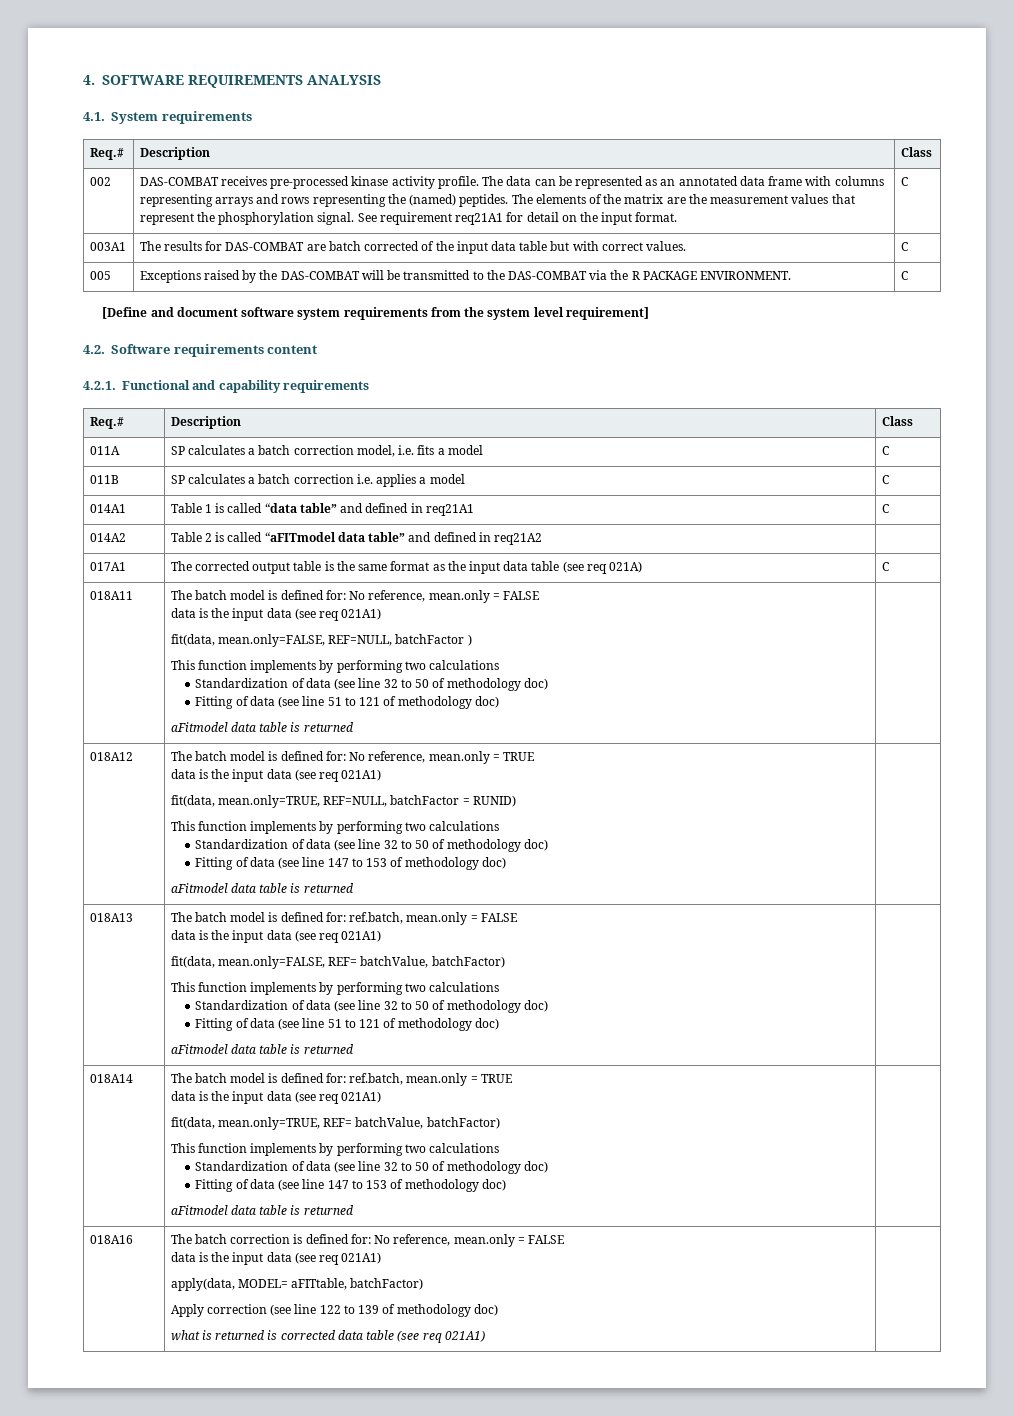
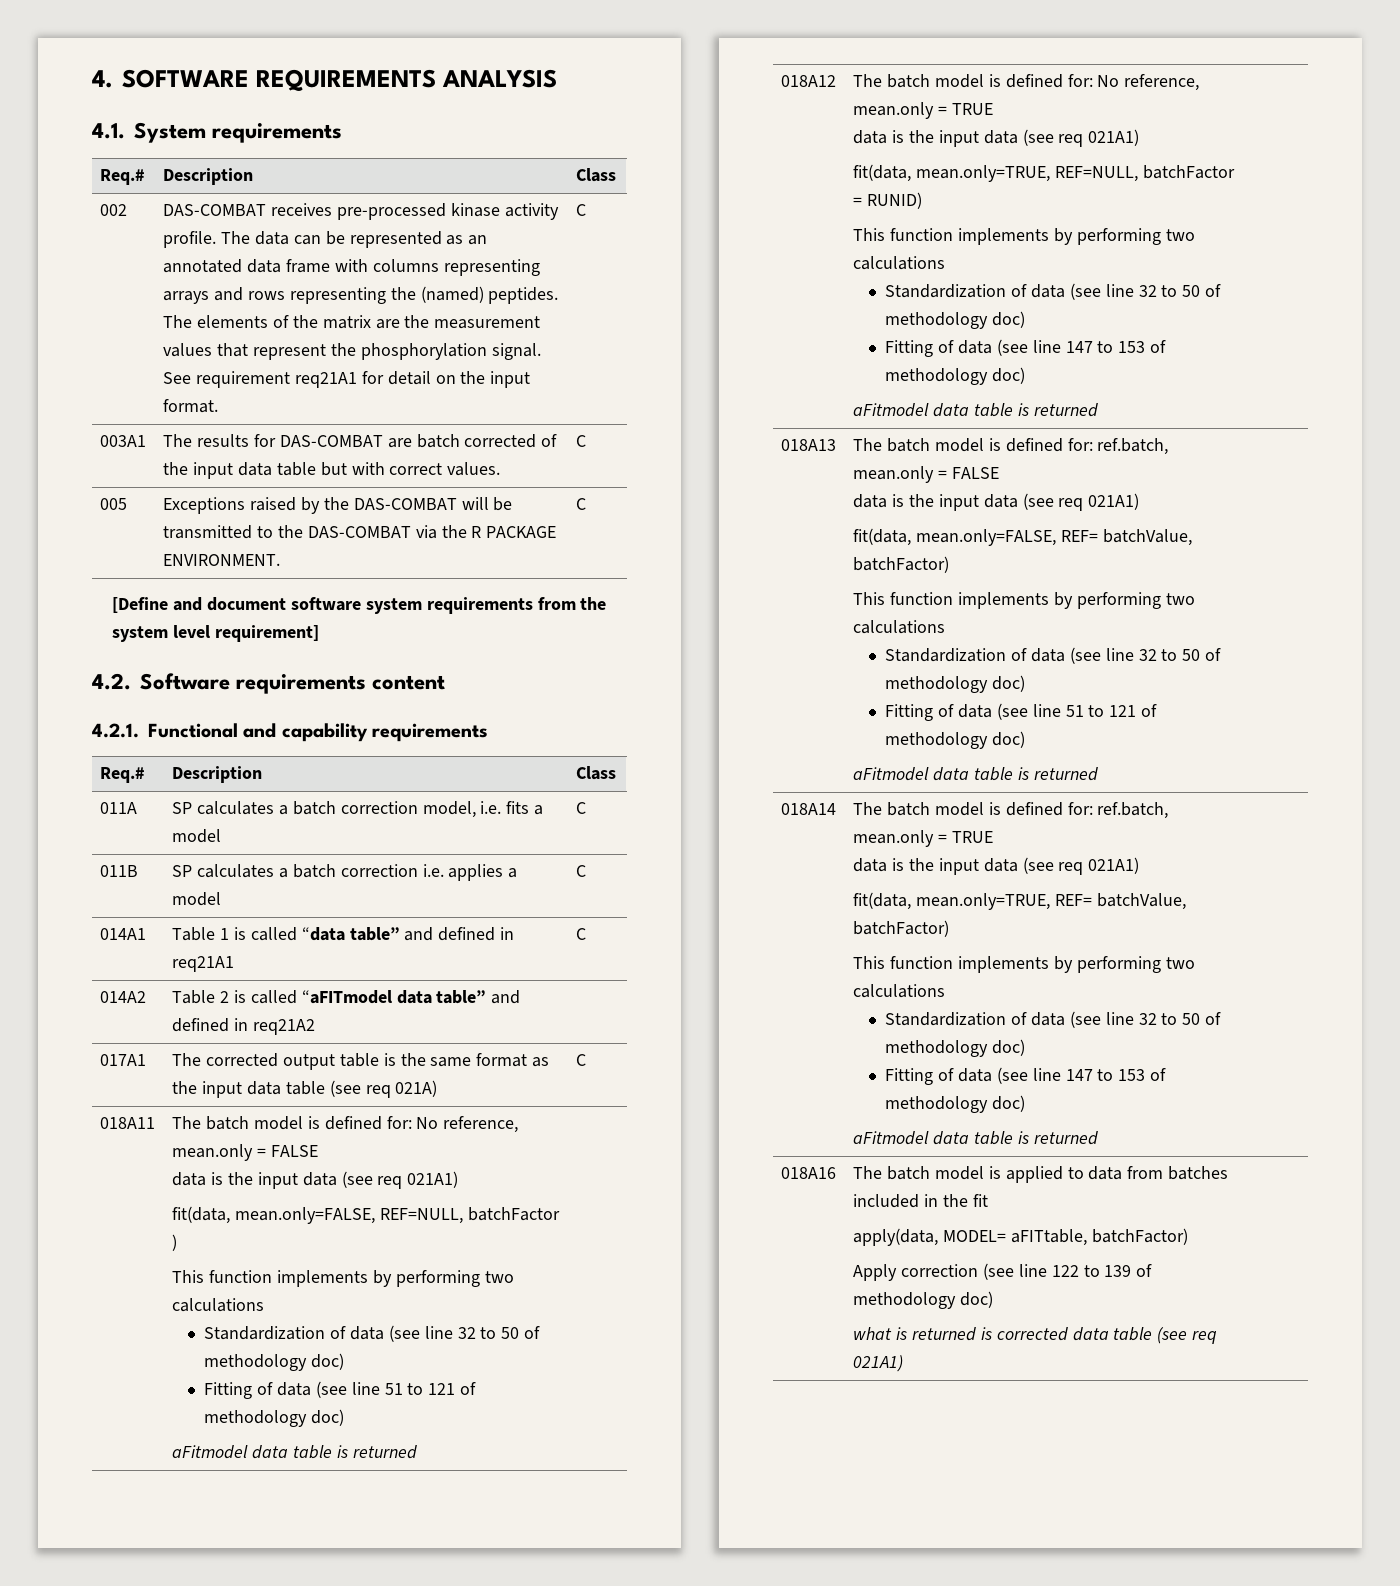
- The batch correction is defined for: No reference, mean.only = FALSE
- data is the input data (see req 021A1)
+ The batch model is applied to data from batches included in the fit

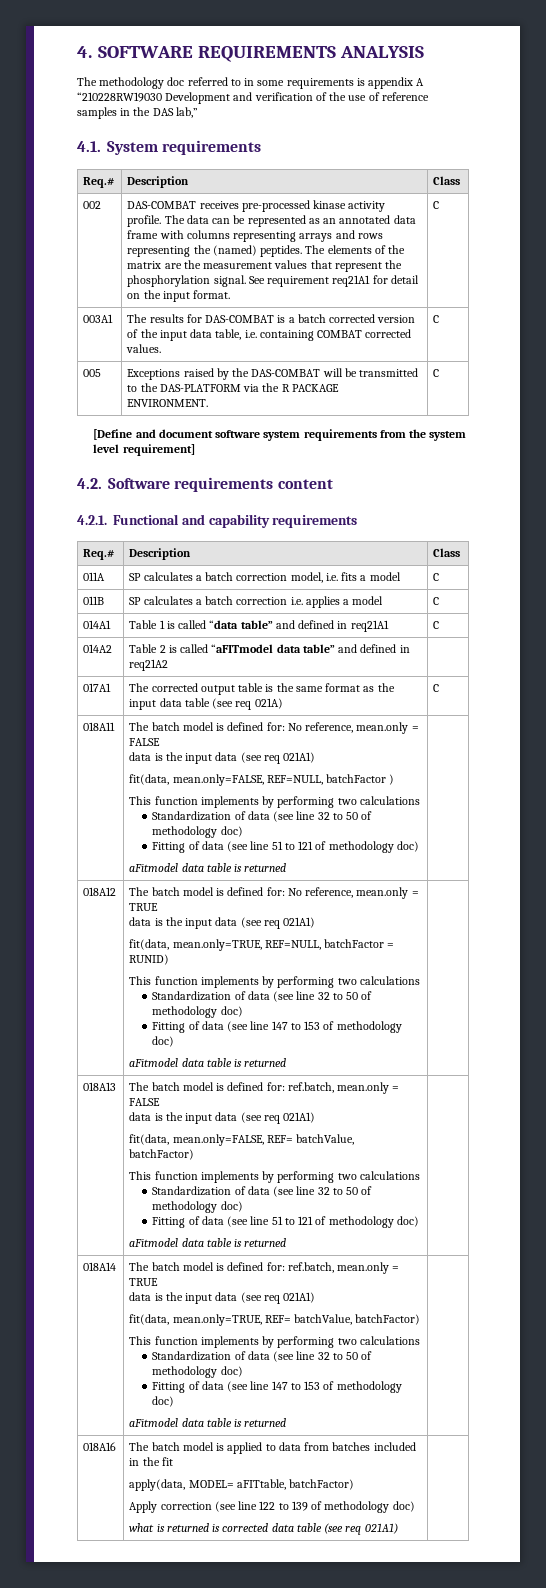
+ The methodology doc referred to in some requirements is appendix A “210228RW19030 Development and verification of the use of reference samples in the DAS lab,”
- 003A1 | The results for DAS-COMBAT are batch corrected of the input data table but with correct values. | C
+ 003A1 | The results for DAS-COMBAT is a batch corrected version of the input data table, i.e. containing COMBAT corrected values. | C
- 005 | Exceptions raised by the DAS-COMBAT will be transmitted to the DAS-COMBAT via the R PACKAGE ENVIRONMENT. | C
+ 005 | Exceptions raised by the DAS-COMBAT will be transmitted to the DAS-PLATFORM via the R PACKAGE ENVIRONMENT. | C

